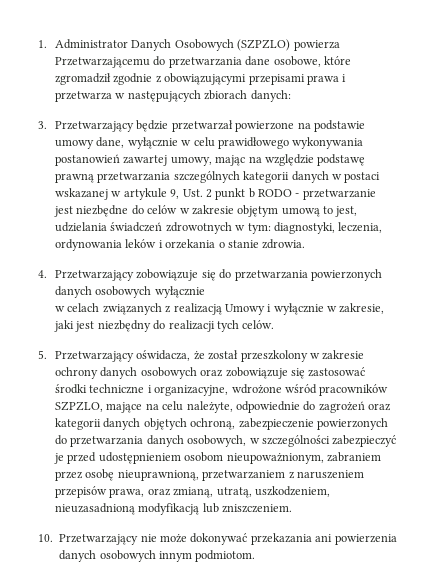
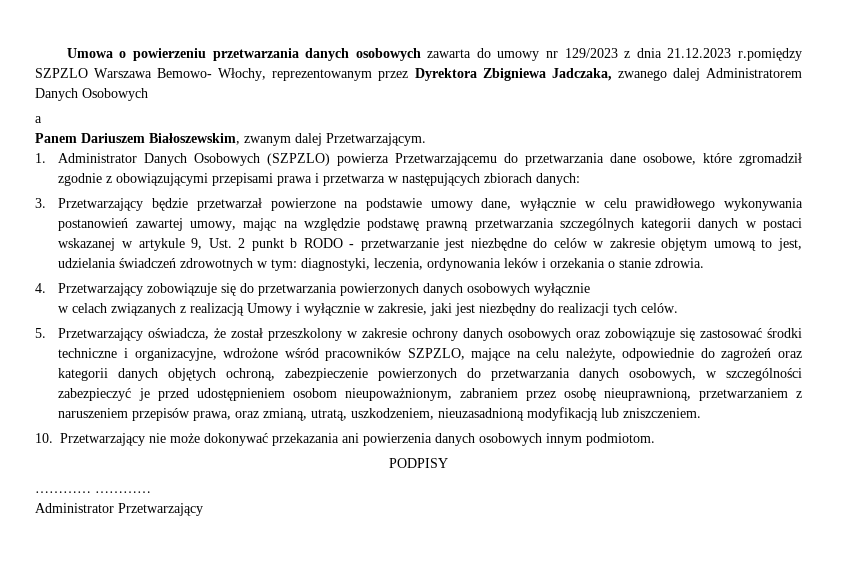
+ Umowa o powierzeniu przetwarzania danych osobowych zawarta do umowy nr 129/2023 z dnia 21.12.2023 r.pomiędzy SZPZLO Warszawa Bemowo- Włochy, reprezentowanym przez Dyrektora Zbigniewa Jadczaka, zwanego dalej Administratorem Danych Osobowych
+ a
+ Panem Dariuszem Białoszewskim, zwanym dalej Przetwarzającym.
- 5. Przetwarzający oświdacza, że został przeszkolony w zakresie ochrony danych osobowych oraz zobowiązuje się zastosować środki techniczne i organizacyjne, wdrożone wśród pracowników SZPZLO, mające na celu należyte, odpowiednie do zagrożeń oraz kategorii danych objętych ochroną, zabezpieczenie powierzonych do przetwarzania danych osobowych, w szczególności zabezpieczyć je przed udostępnieniem osobom nieupoważnionym, zabraniem przez osobę nieuprawnioną, przetwarzaniem z naruszeniem przepisów prawa, oraz zmianą, utratą, uszkodzeniem, nieuzasadnioną modyfikacją lub zniszczeniem.
+ 5. Przetwarzający oświadcza, że został przeszkolony w zakresie ochrony danych osobowych oraz zobowiązuje się zastosować środki techniczne i organizacyjne, wdrożone wśród pracowników SZPZLO, mające na celu należyte, odpowiednie do zagrożeń oraz kategorii danych objętych ochroną, zabezpieczenie powierzonych do przetwarzania danych osobowych, w szczególności zabezpieczyć je przed udostępnieniem osobom nieupoważnionym, zabraniem przez osobę nieuprawnioną, przetwarzaniem z naruszeniem przepisów prawa, oraz zmianą, utratą, uszkodzeniem, nieuzasadnioną modyfikacją lub zniszczeniem.
+ PODPISY
+ ………… …………
+ Administrator Przetwarzający

